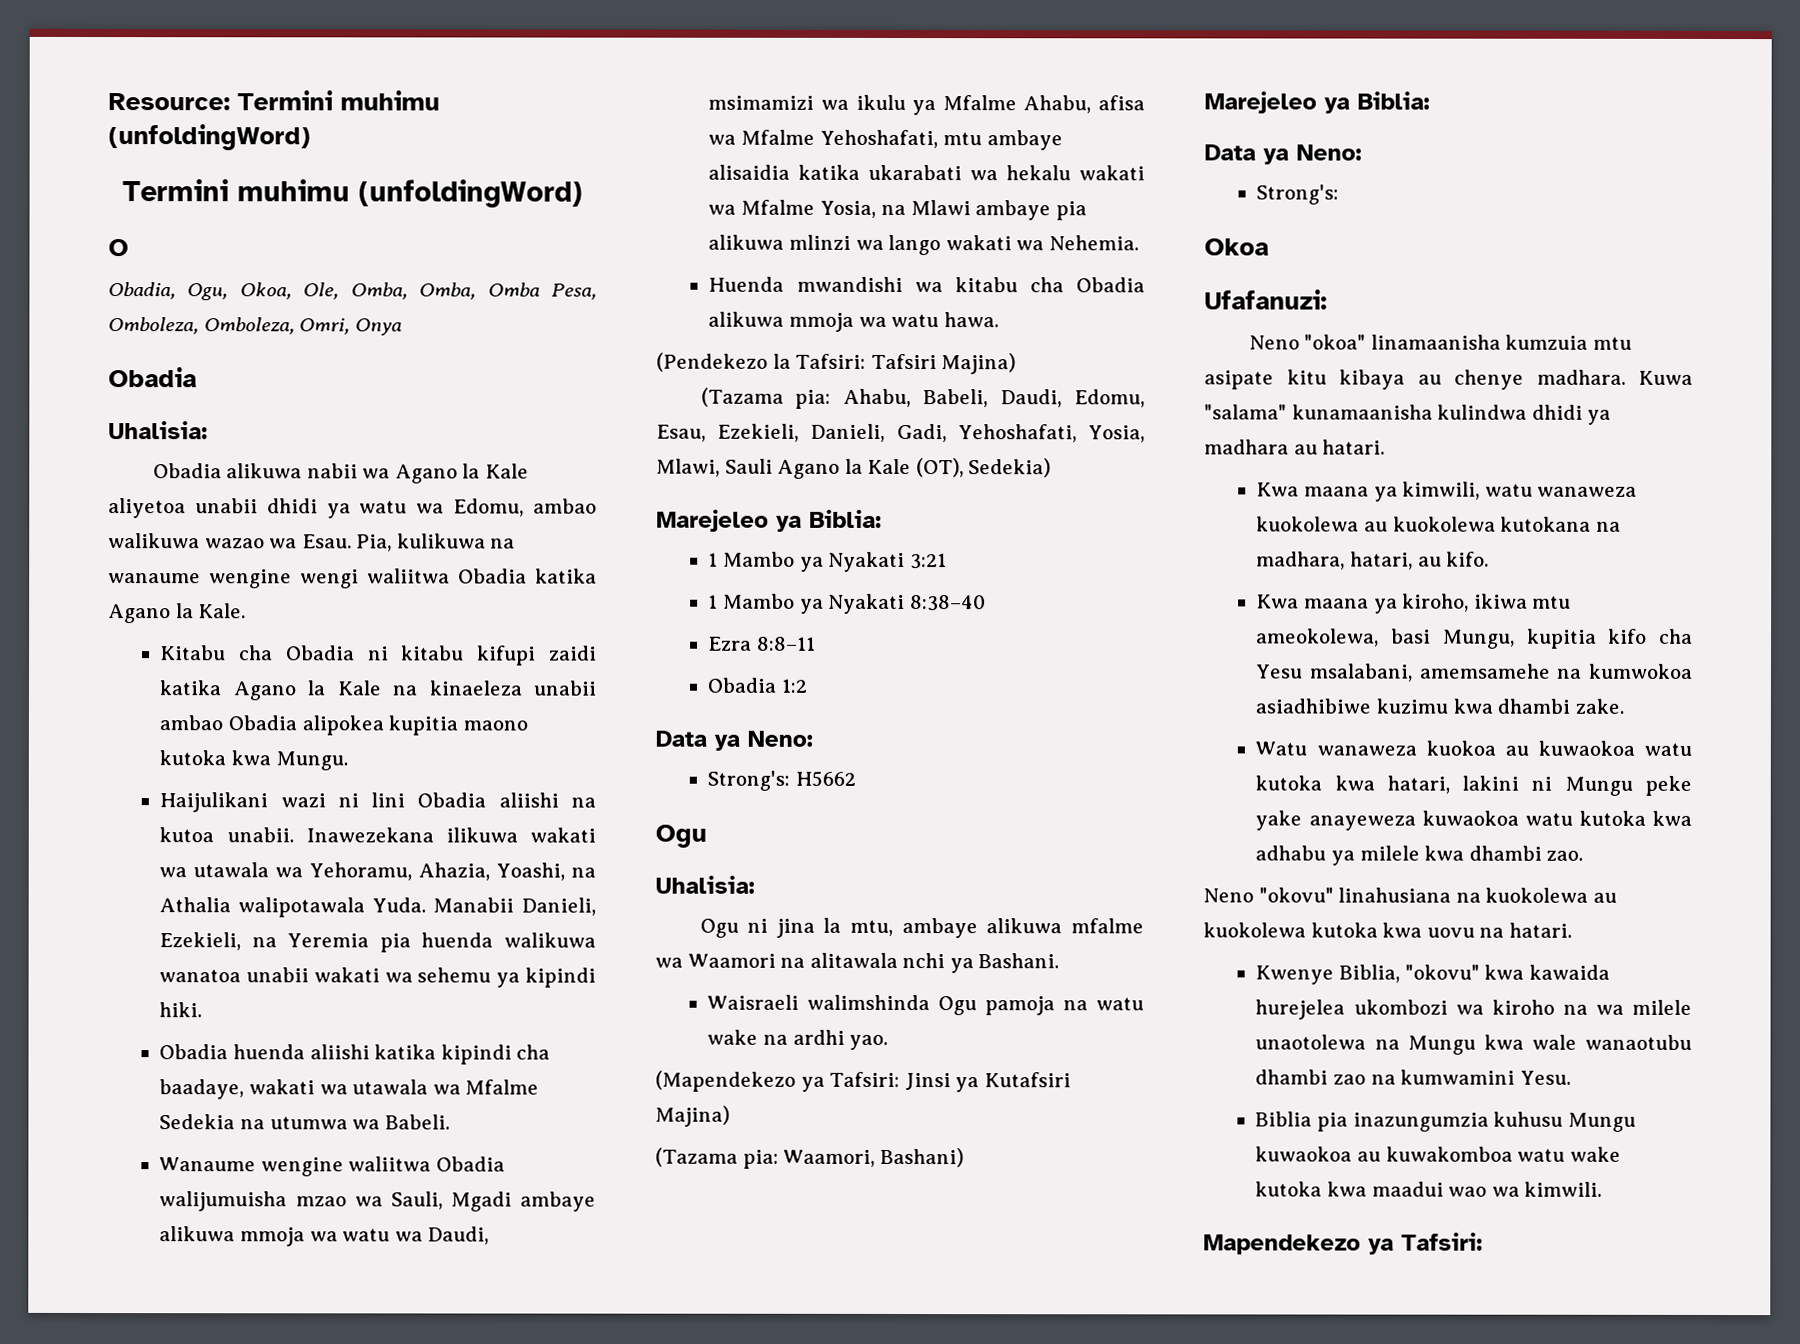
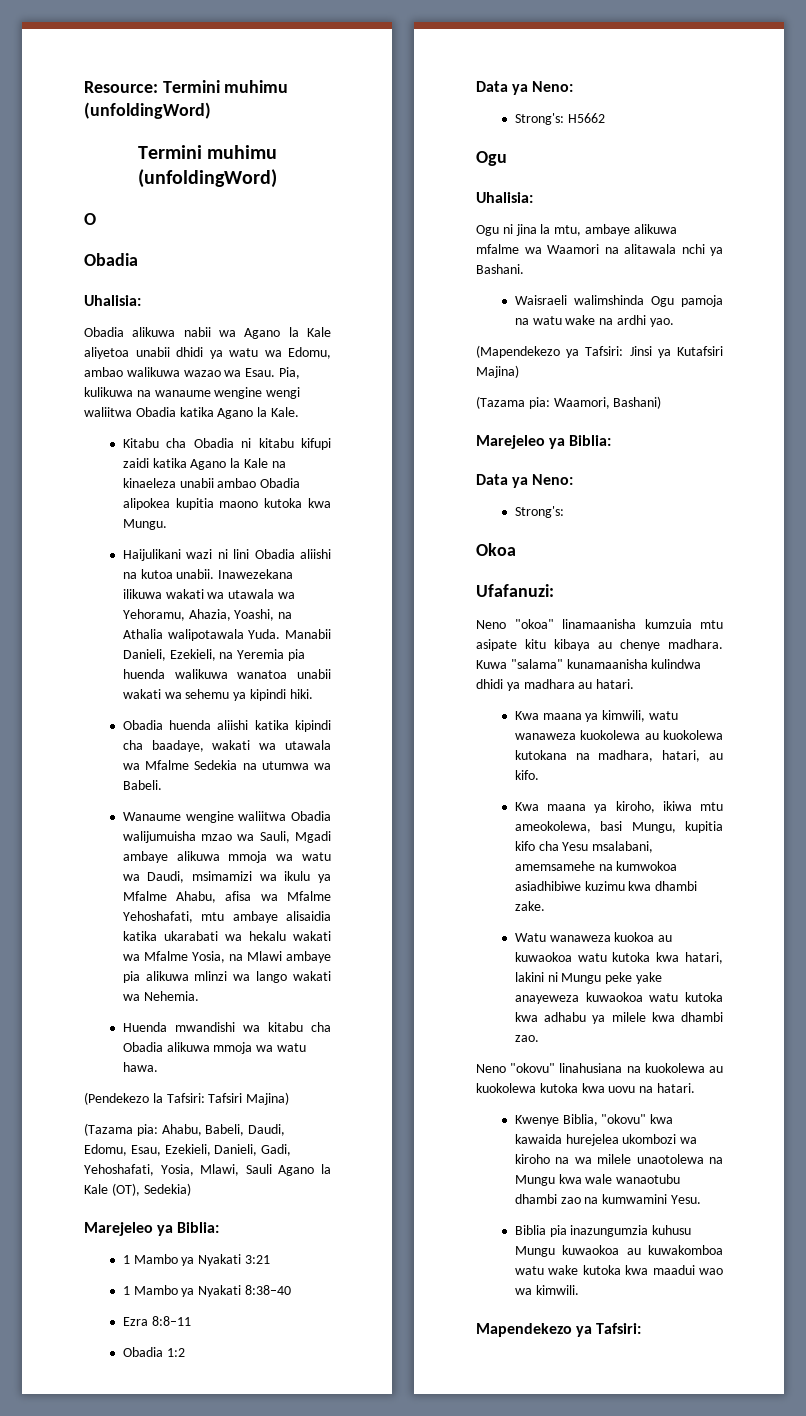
- Obadia, Ogu, Okoa, Ole, Omba, Omba, Omba Pesa, Omboleza, Omboleza, Omri, Onya

